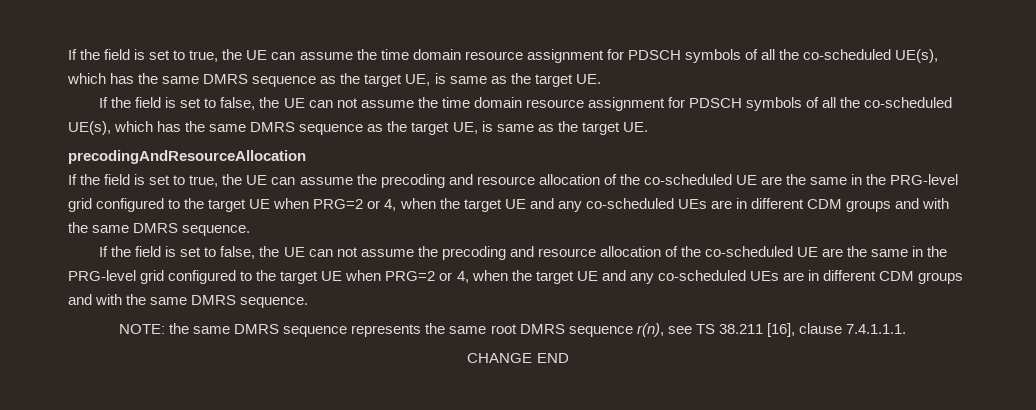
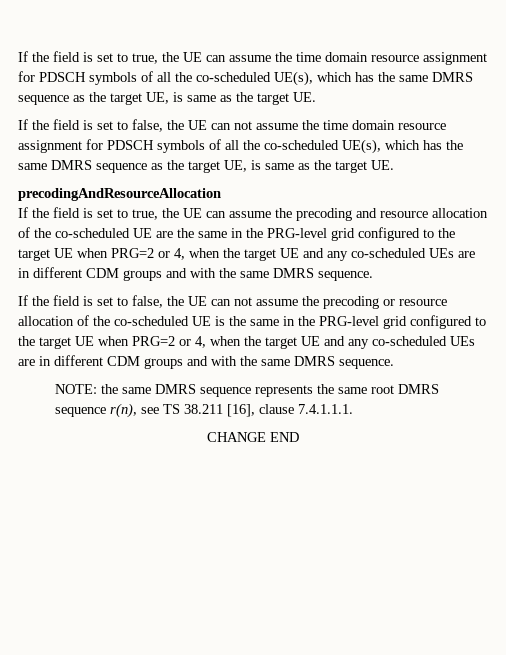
- If the field is set to false, the UE can not assume the precoding and resource allocation of the co-scheduled UE are the same in the PRG-level grid configured to the target UE when PRG=2 or 4, when the target UE and any co-scheduled UEs are in different CDM groups and with the same DMRS sequence.
+ If the field is set to false, the UE can not assume the precoding or resource allocation of the co-scheduled UE is the same in the PRG-level grid configured to the target UE when PRG=2 or 4, when the target UE and any co-scheduled UEs are in different CDM groups and with the same DMRS sequence.

